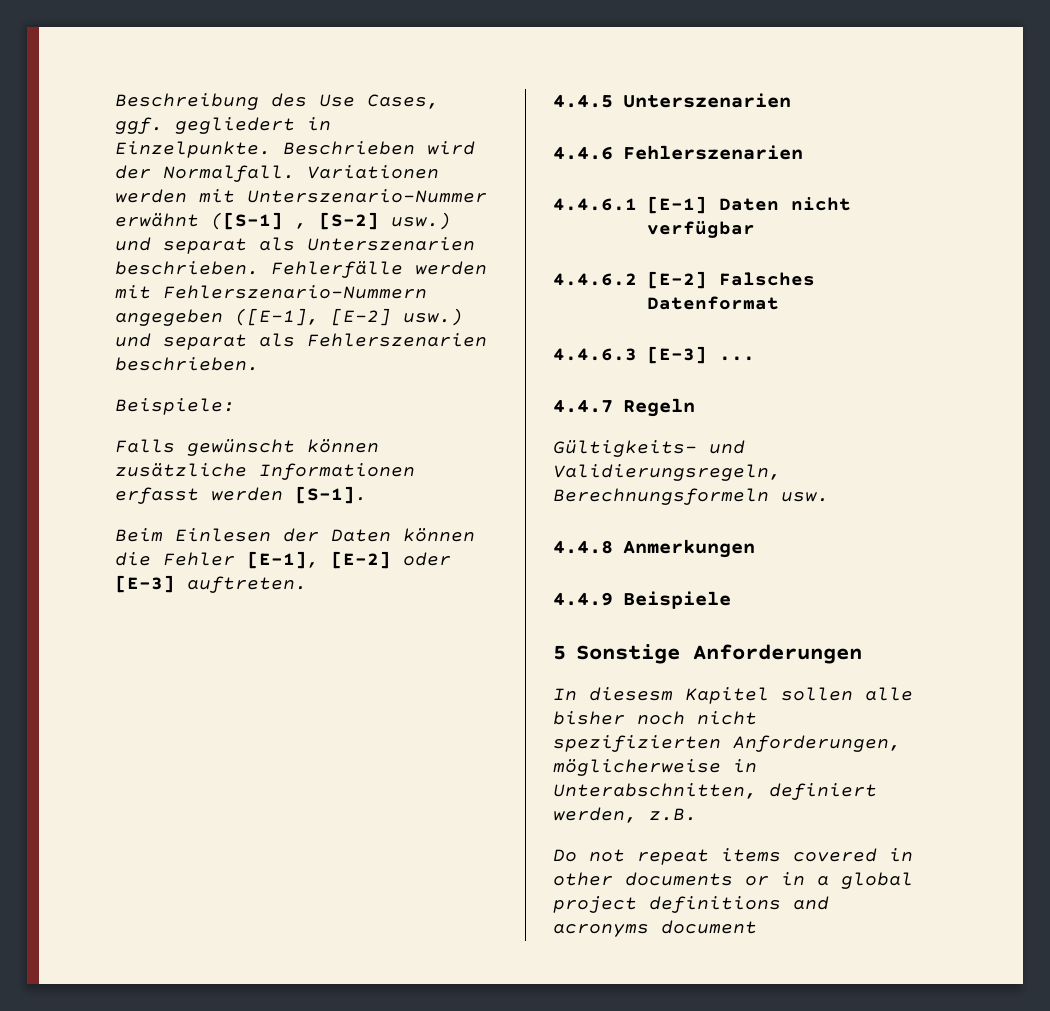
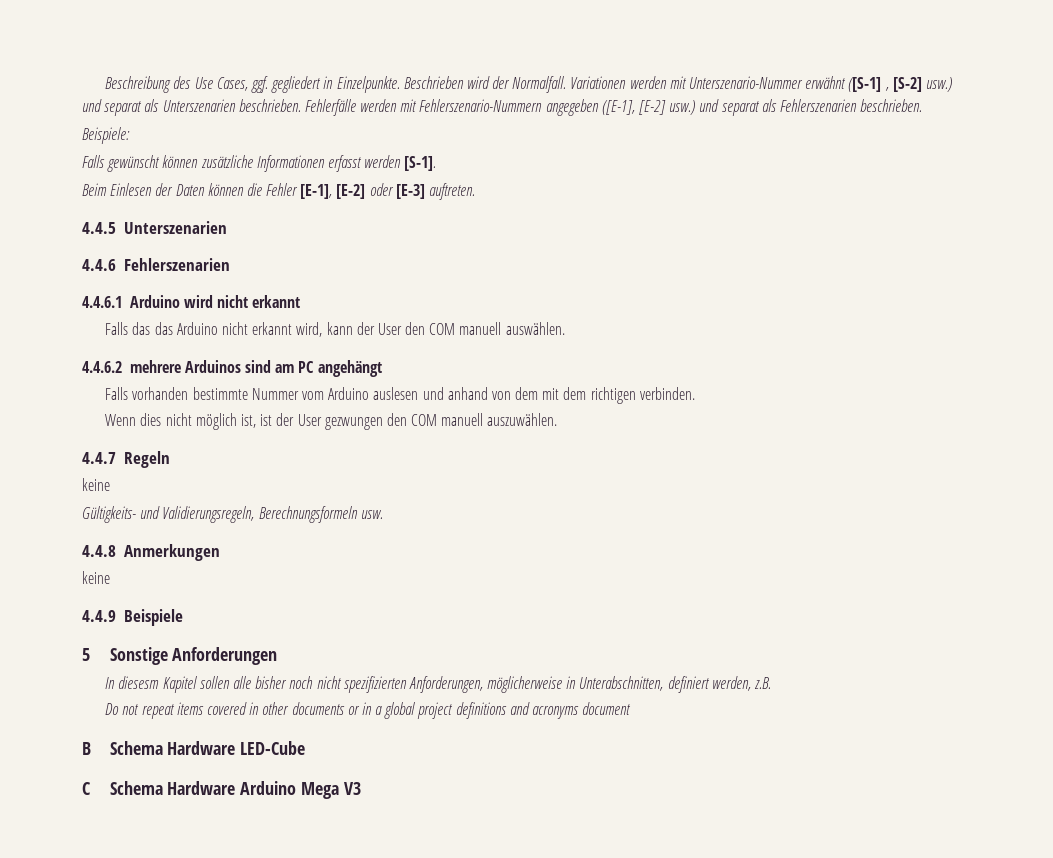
- 4.4.6.1 [E-1] Daten nicht verfügbar
- 4.4.6.2 [E-2] Falsches Datenformat
- 4.4.6.3 [E-3] ...
+ 4.4.6.1 Arduino wird nicht erkannt
+ Falls das das Arduino nicht erkannt wird, kann der User den COM manuell auswählen.
+ 4.4.6.2 mehrere Arduinos sind am PC angehängt
+ Falls vorhanden bestimmte Nummer vom Arduino auslesen und anhand von dem mit dem richtigen verbinden.
+ Wenn dies nicht möglich ist, ist der User gezwungen den COM manuell auszuwählen.
  4.4.7 Regeln
+ keine
  4.4.8 Anmerkungen
+ keine
+ B Schema Hardware LED-Cube
+ C Schema Hardware Arduino Mega V3

